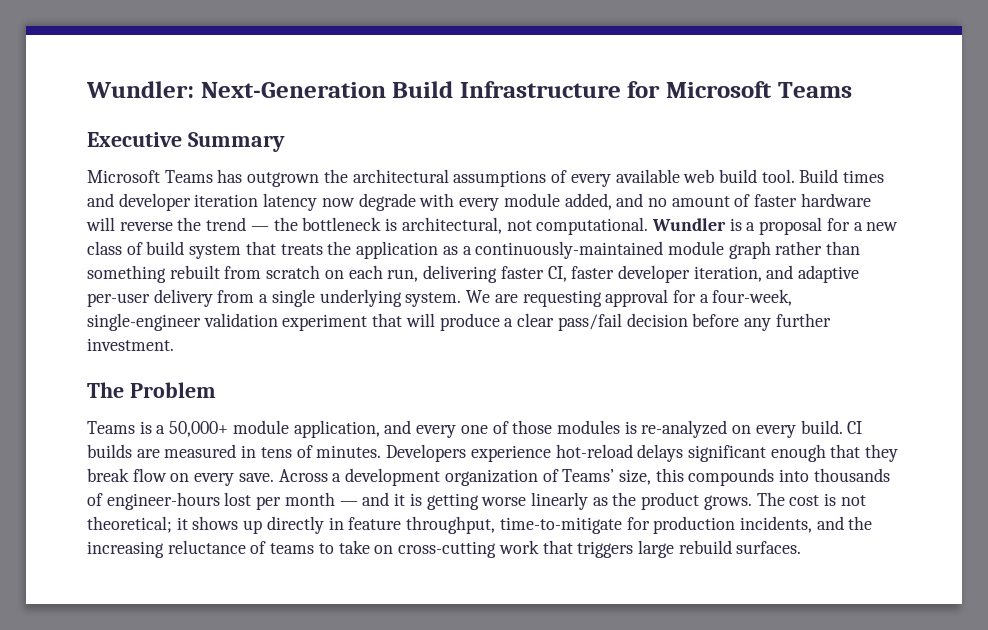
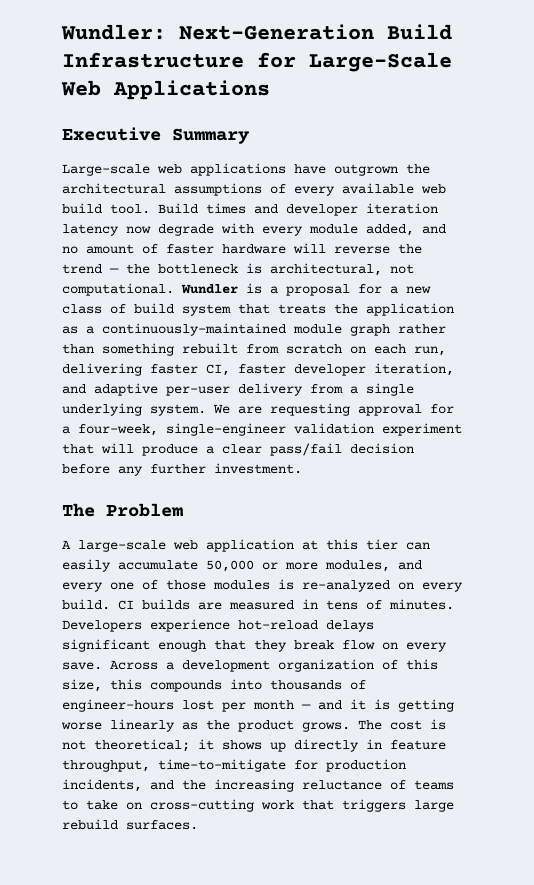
- Wundler: Next-Generation Build Infrastructure for Microsoft Teams
+ Wundler: Next-Generation Build Infrastructure for Large-Scale Web Applications
- Microsoft Teams has outgrown the architectural assumptions of every available web build tool.
+ Large-scale web applications have outgrown the architectural assumptions of every available web build tool.
- Teams is a 50,000+ module application, and every one of those modules is re-analyzed on every build.
+ A large-scale web application at this tier can easily accumulate 50,000 or more modules, and every one of those modules is re-analyzed on every build.
- Across a development organization of Teams’ size, this compounds into thousands of engineer-hours lost per month — and it is getting worse linearly as the product grows.
+ Across a development organization of this size, this compounds into thousands of engineer-hours lost per month — and it is getting worse linearly as the product grows.

